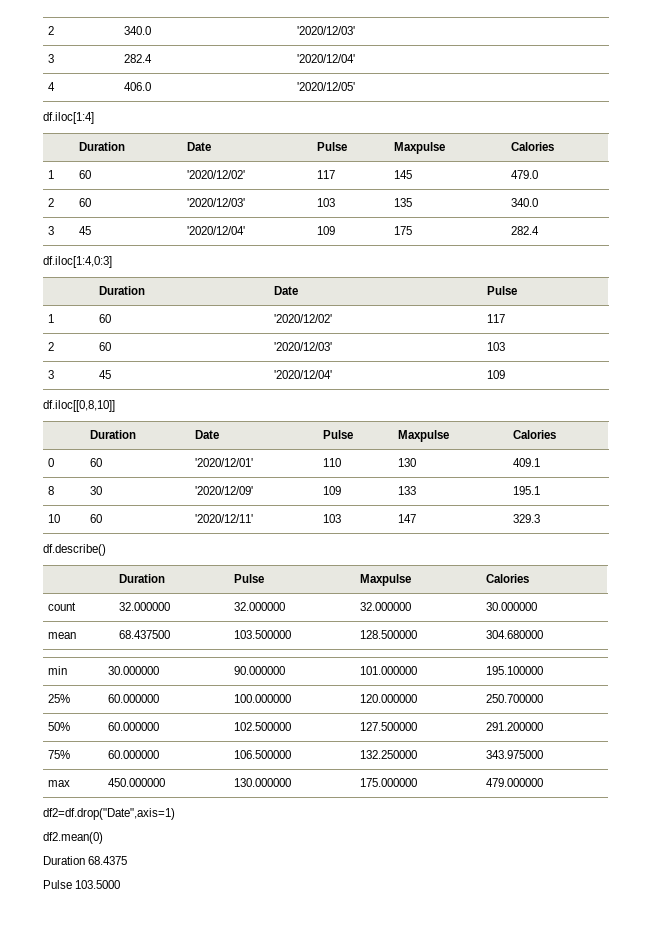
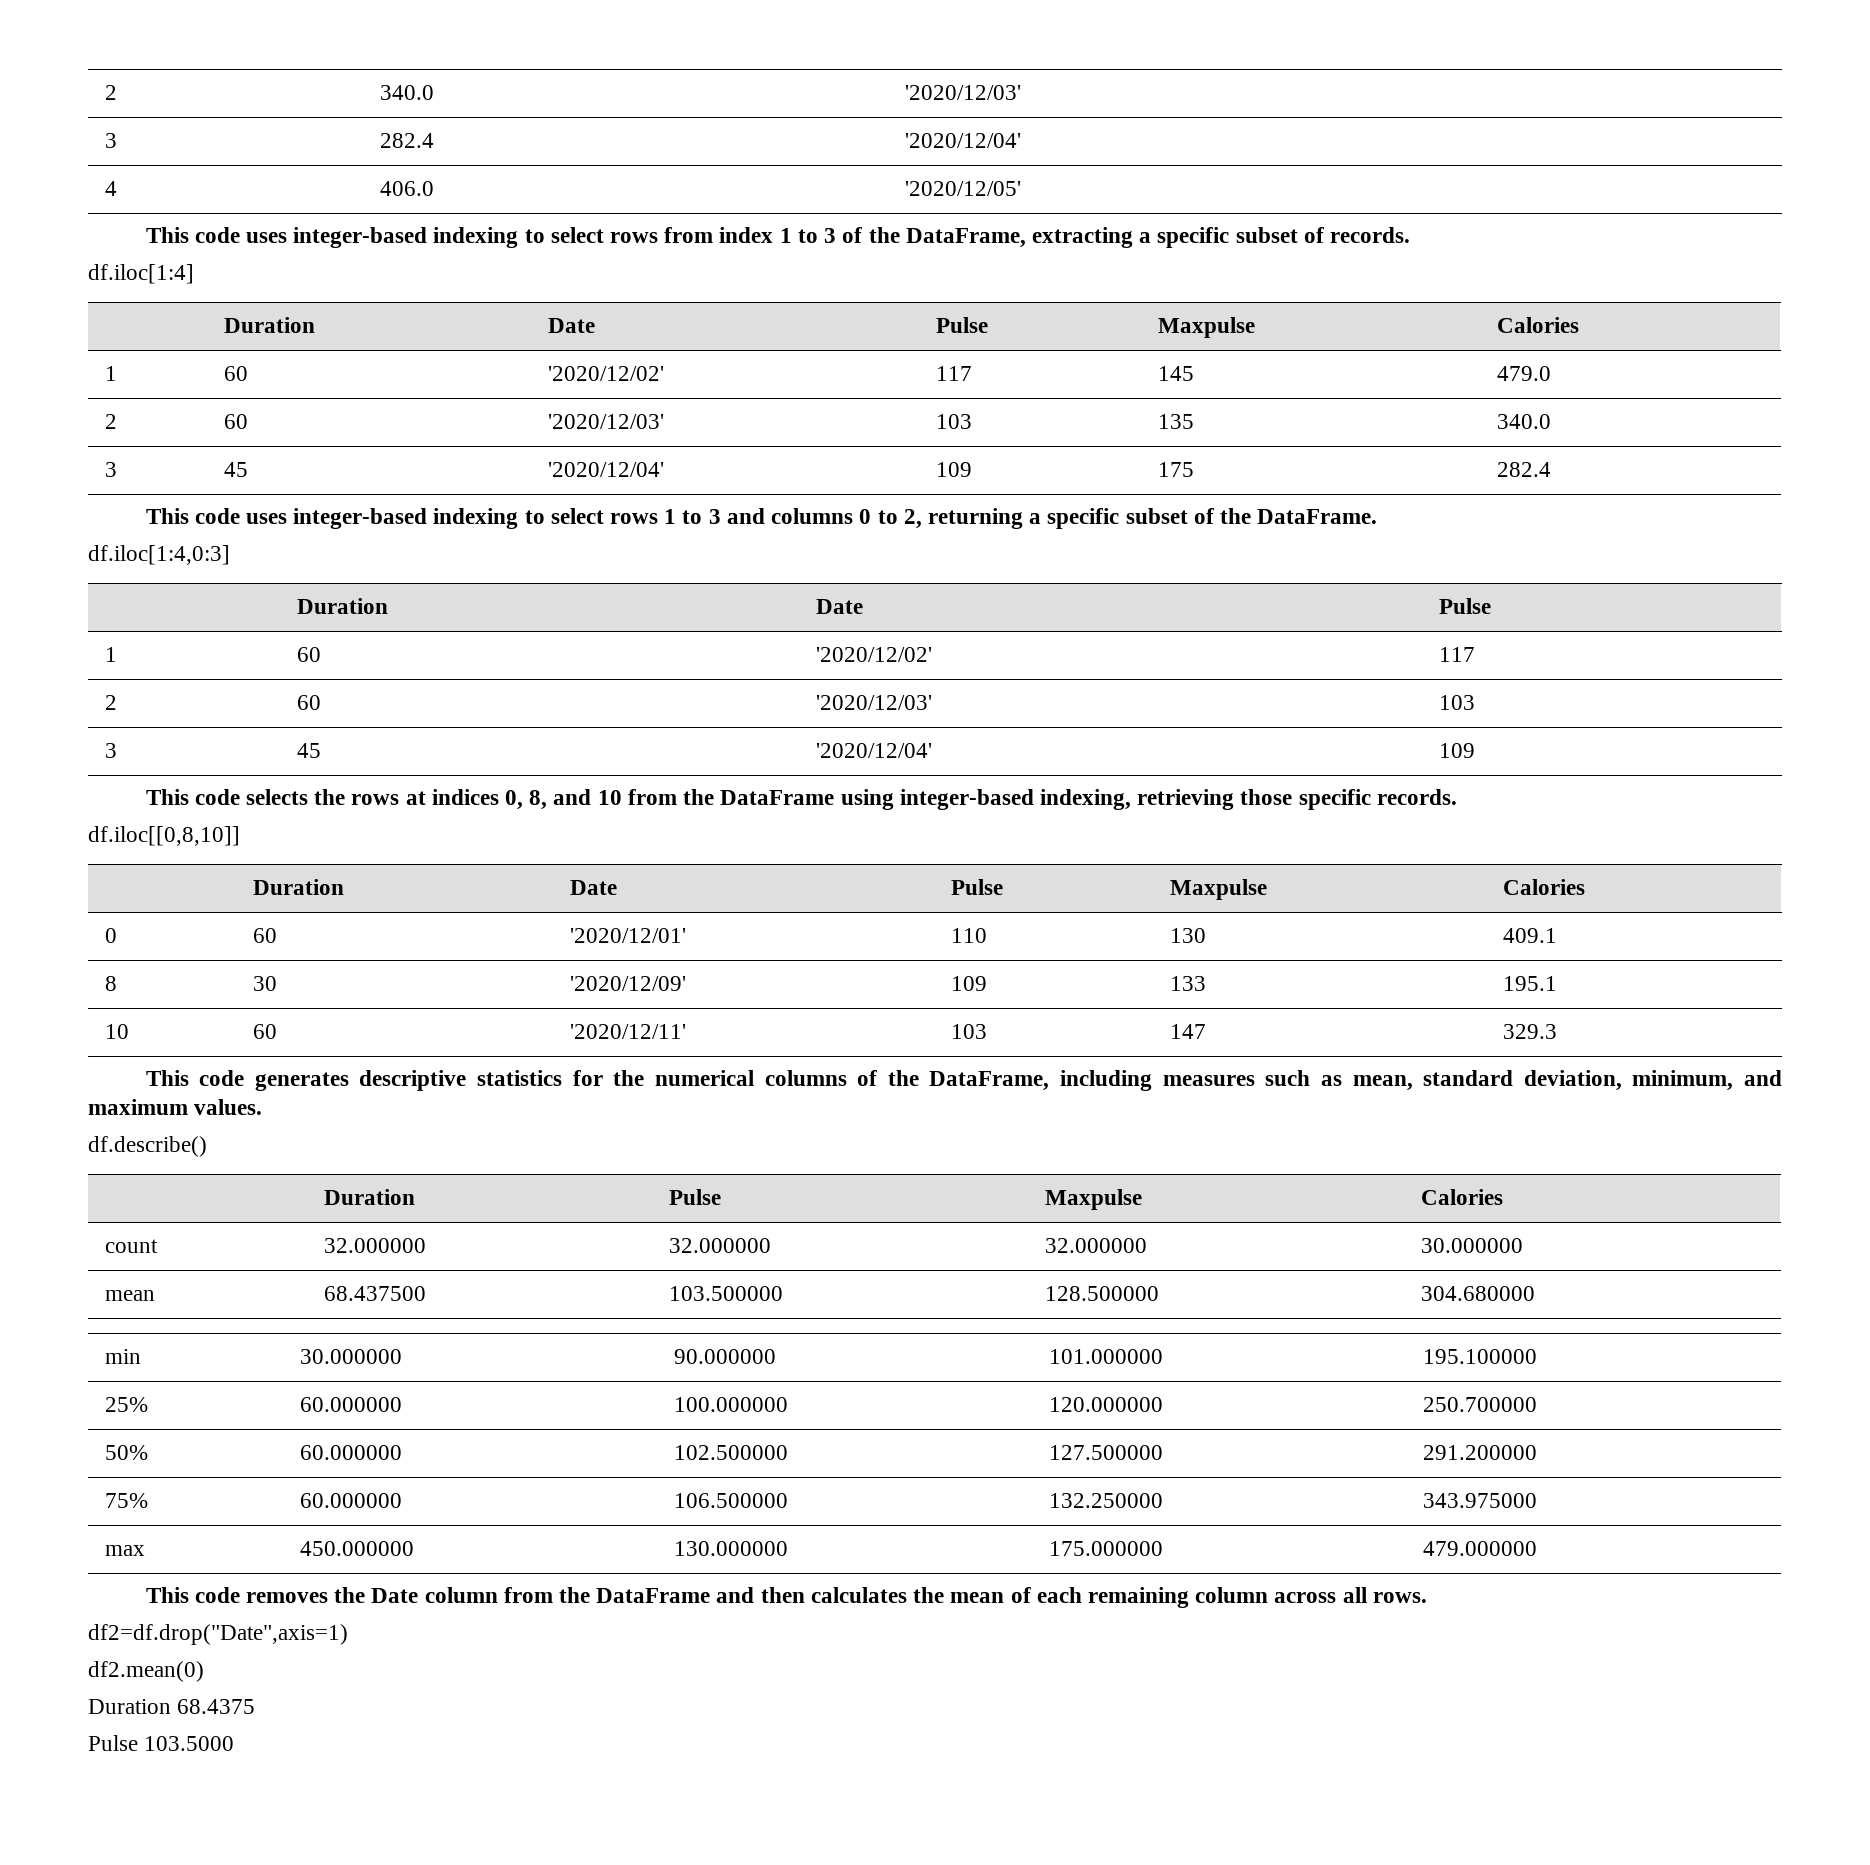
+ This code uses integer-based indexing to select rows from index 1 to 3 of the DataFrame, extracting a specific subset of records.
+ This code uses integer-based indexing to select rows 1 to 3 and columns 0 to 2, returning a specific subset of the DataFrame.
+ This code selects the rows at indices 0, 8, and 10 from the DataFrame using integer-based indexing, retrieving those specific records.
+ This code generates descriptive statistics for the numerical columns of the DataFrame, including measures such as mean, standard deviation, minimum, and maximum values.
+ This code removes the Date column from the DataFrame and then calculates the mean of each remaining column across all rows.

